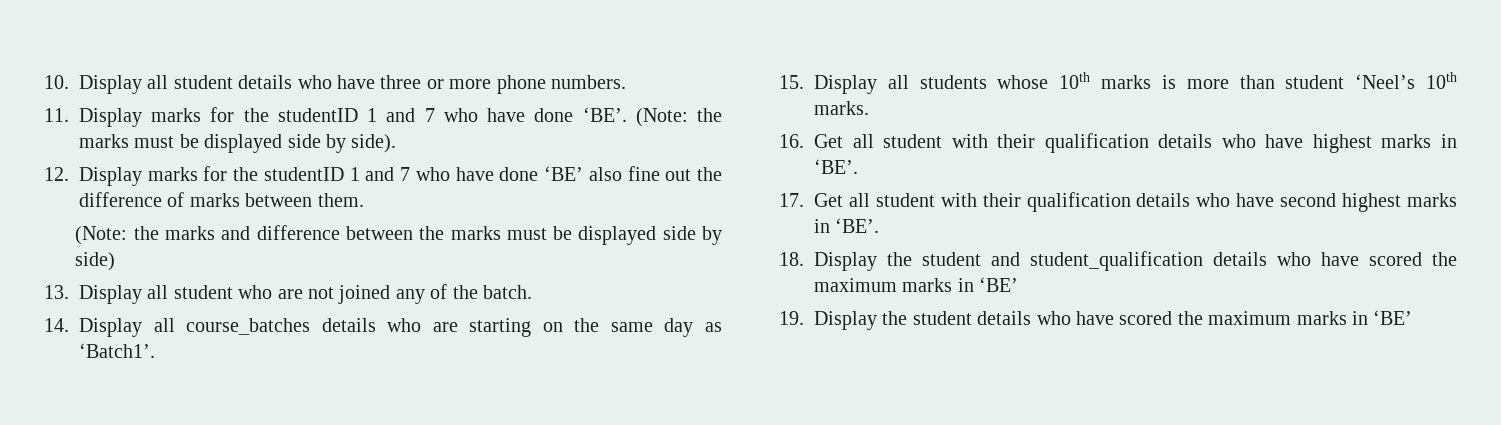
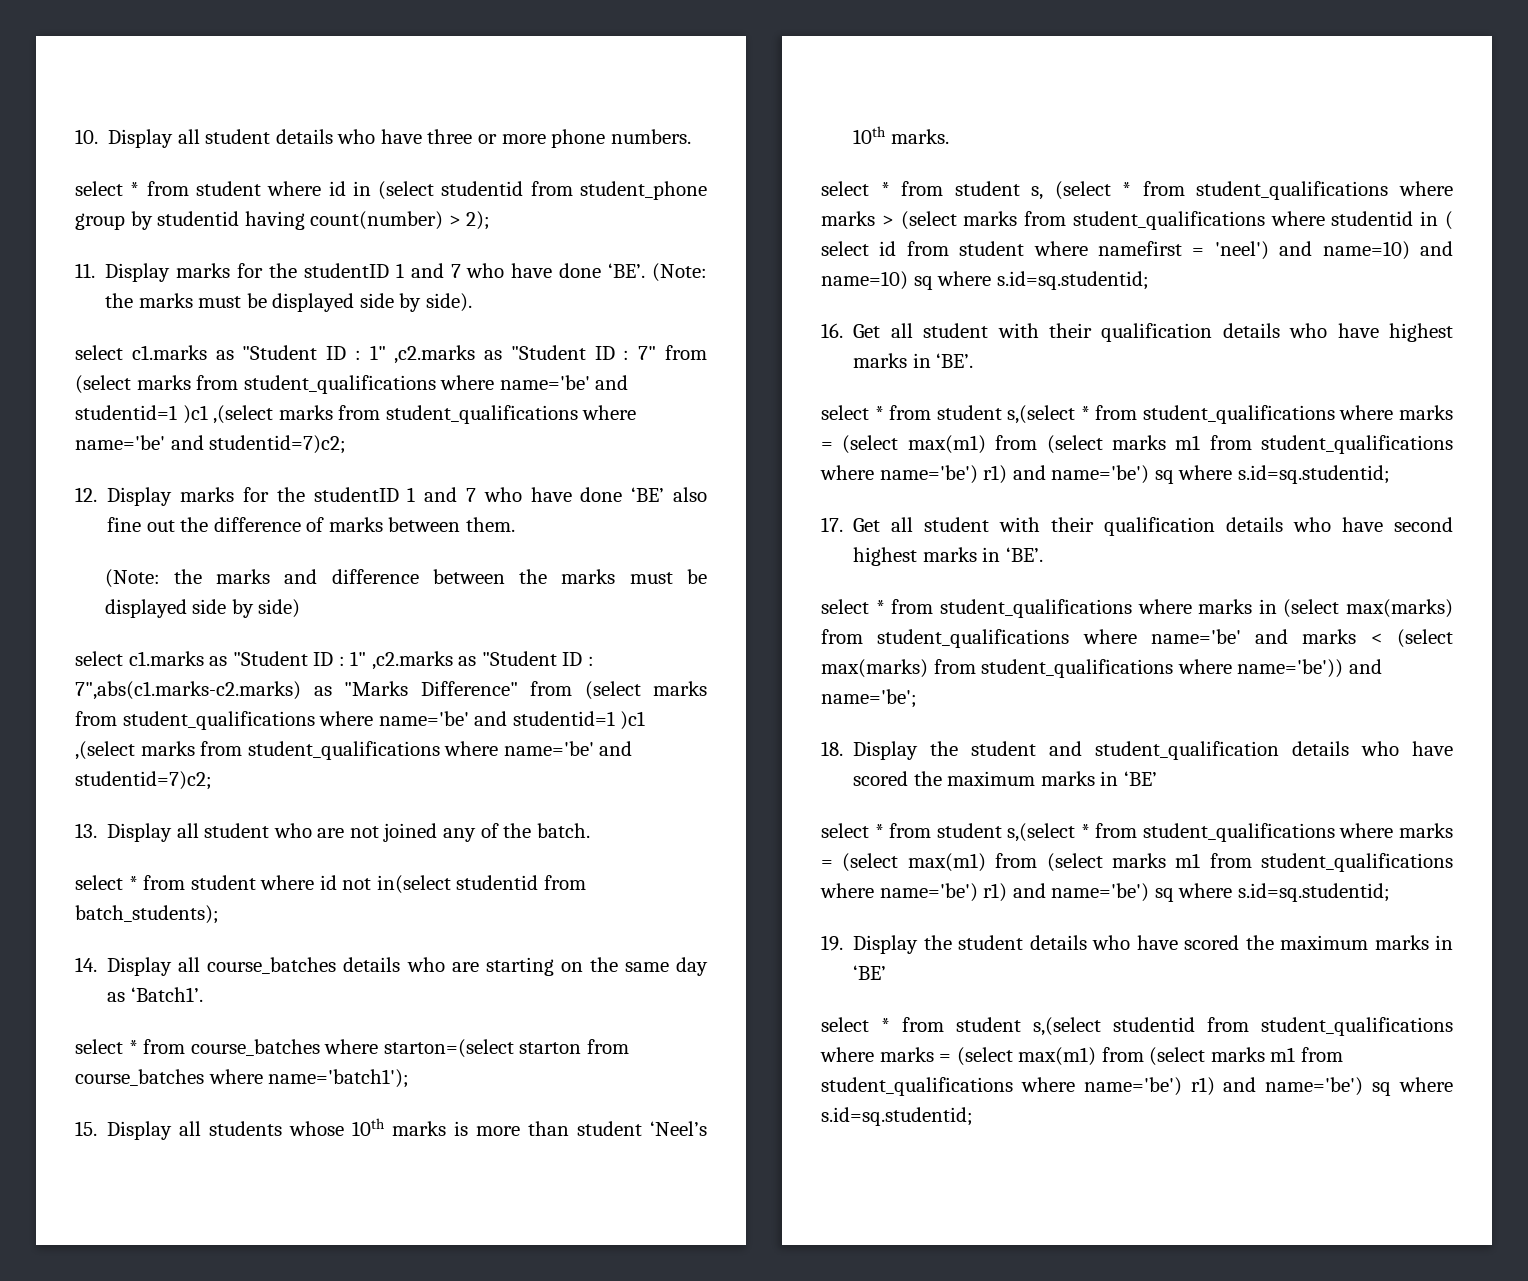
+ select * from student where id in (select studentid from student_phone group by studentid having count(number) > 2);
+ select c1.marks as "Student ID : 1" ,c2.marks as "Student ID : 7" from (select marks from student_qualifications where name='be' and studentid=1 )c1 ,(select marks from student_qualifications where name='be' and studentid=7)c2;
+ select c1.marks as "Student ID : 1" ,c2.marks as "Student ID : 7",abs(c1.marks-c2.marks) as "Marks Difference" from (select marks from student_qualifications where name='be' and studentid=1 )c1 ,(select marks from student_qualifications where name='be' and studentid=7)c2;
+ select * from student where id not in(select studentid from batch_students);
+ select * from course_batches where starton=(select starton from course_batches where name='batch1');
+ select * from student s, (select * from student_qualifications where marks > (select marks from student_qualifications where studentid in ( select id from student where namefirst = 'neel') and name=10) and name=10) sq where s.id=sq.studentid;
  16. Get all student with their qualification details who have highest marks in ‘BE’.
+ select * from student s,(select * from student_qualifications where marks = (select max(m1) from (select marks m1 from student_qualifications where name='be') r1) and name='be') sq where s.id=sq.studentid;
+ select * from student_qualifications where marks in (select max(marks) from student_qualifications where name='be' and marks < (select max(marks) from student_qualifications where name='be')) and name='be';
  18. Display the student and student_qualification details who have scored the maximum marks in ‘BE’
+ select * from student s,(select * from student_qualifications where marks = (select max(m1) from (select marks m1 from student_qualifications where name='be') r1) and name='be') sq where s.id=sq.studentid;
+ select * from student s,(select studentid from student_qualifications where marks = (select max(m1) from (select marks m1 from student_qualifications where name='be') r1) and name='be') sq where s.id=sq.studentid;

